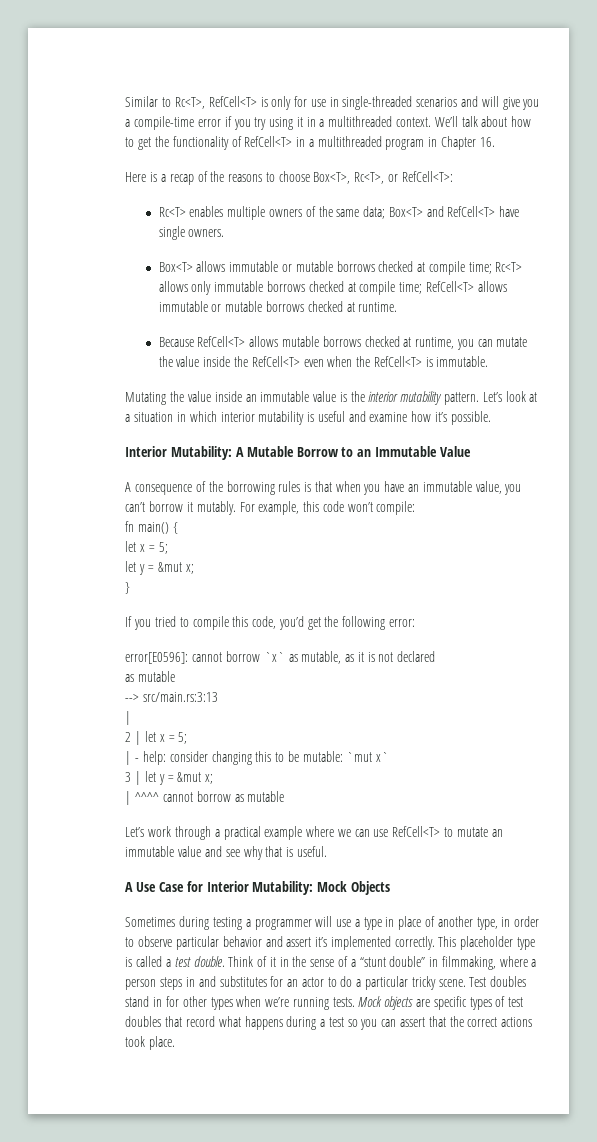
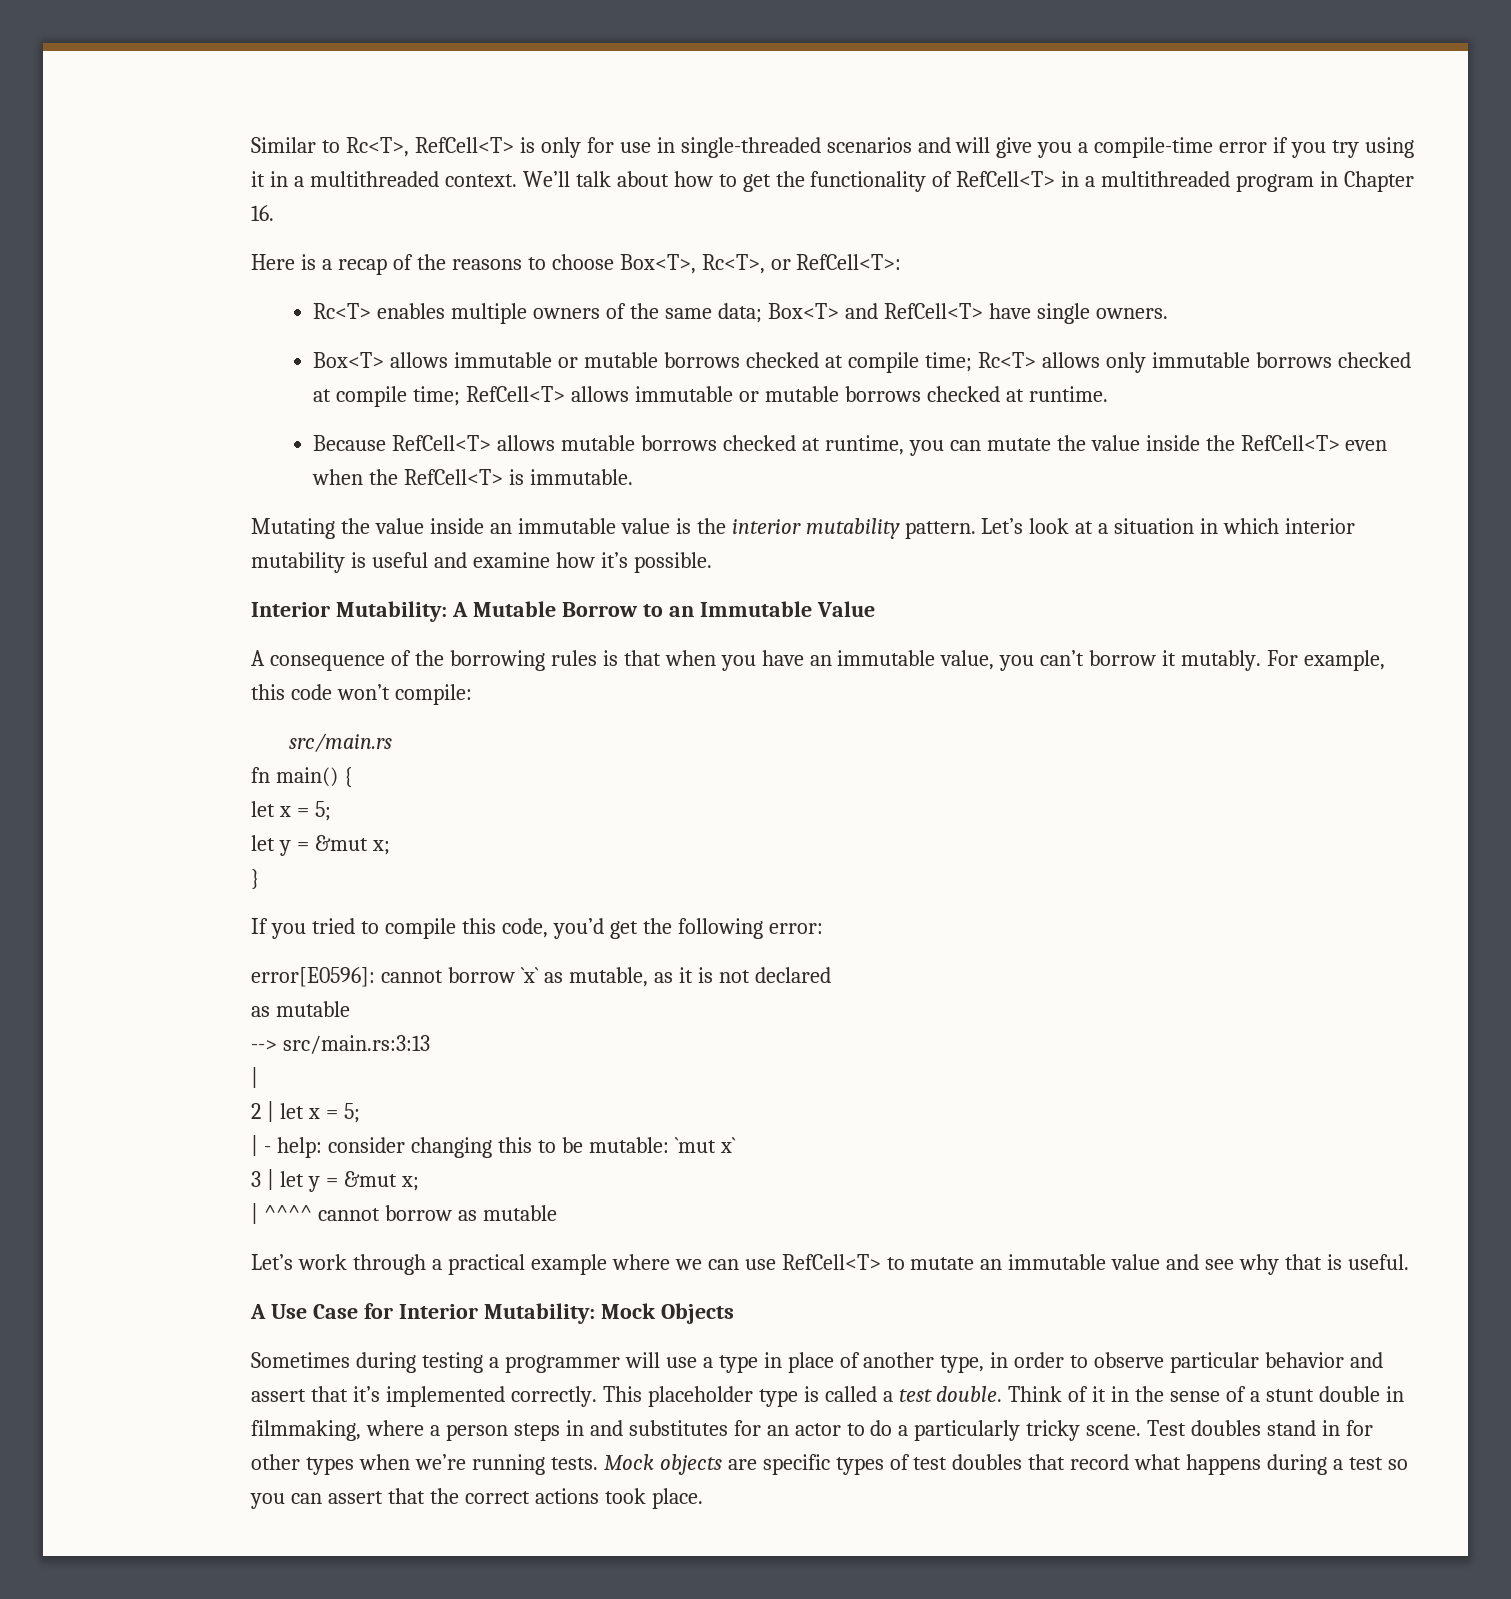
+ src/main.rs
- Sometimes during testing a programmer will use a type in place of another type, in order to observe particular behavior and assert it’s implemented correctly.
+ Sometimes during testing a programmer will use a type in place of another type, in order to observe particular behavior and assert that it’s implemented correctly.
- Think of it in the sense of a “stunt double” in filmmaking, where a person steps in and substitutes for an actor to do a particular tricky scene.
+ Think of it in the sense of a stunt double in filmmaking, where a person steps in and substitutes for an actor to do a particularly tricky scene.

